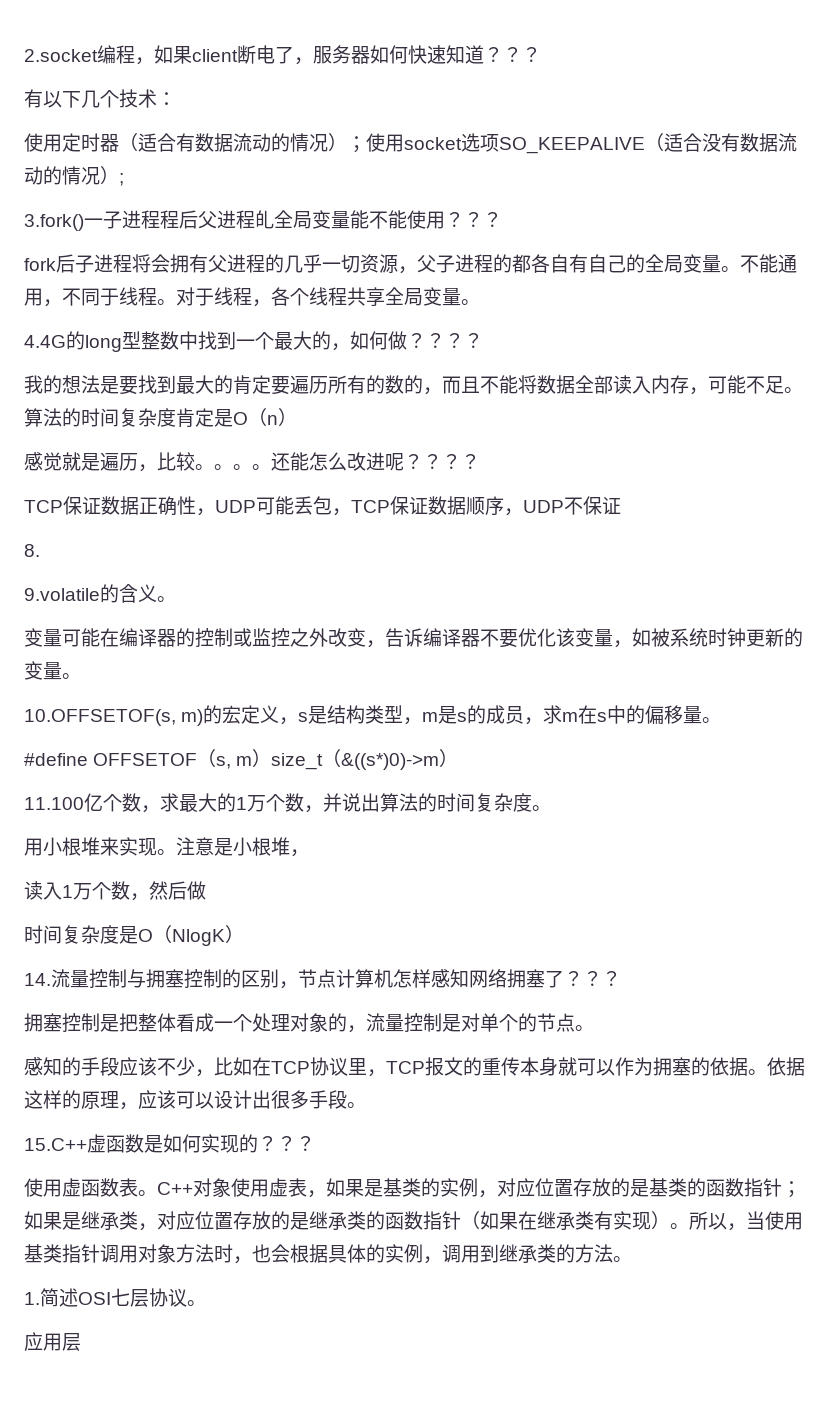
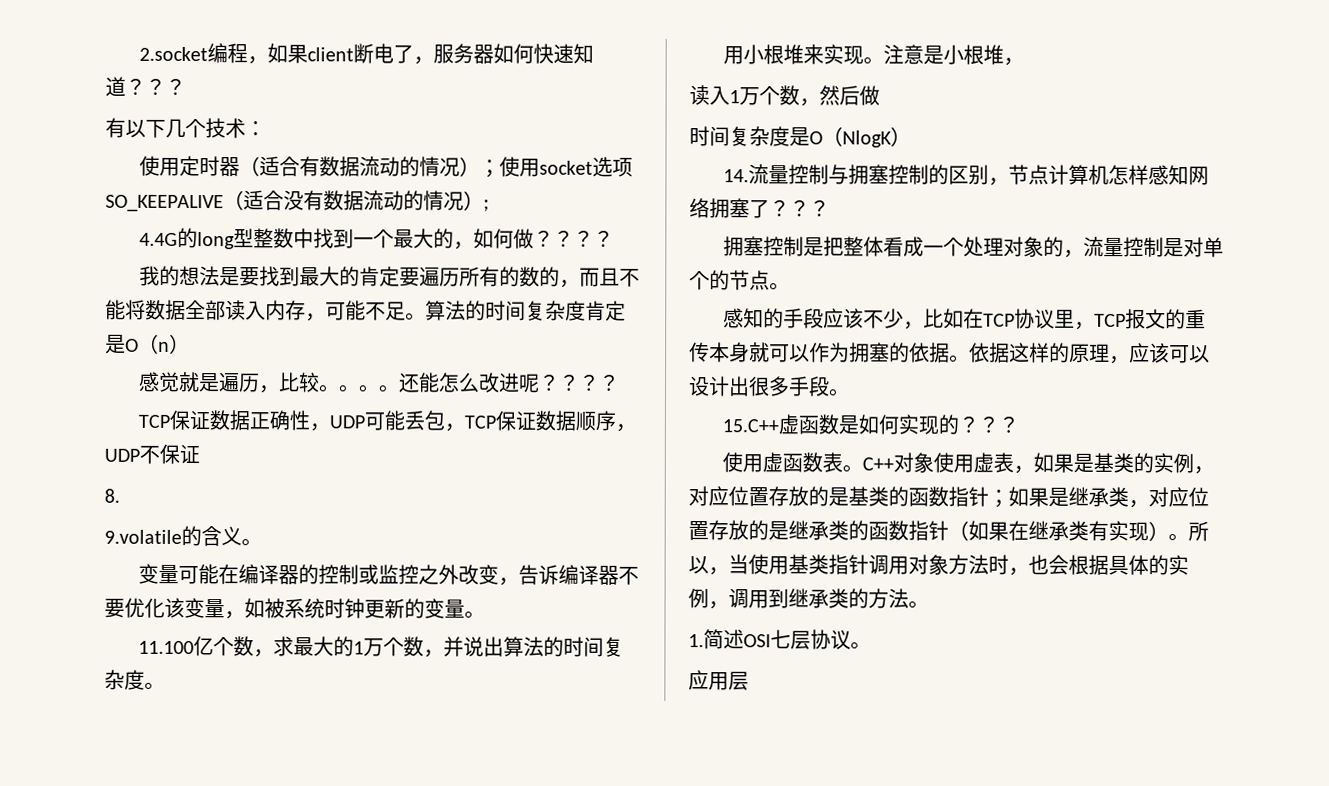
- 3.fork()一子进程程后父进程癿全局变量能不能使用？？？
- fork后子进程将会拥有父进程的几乎一切资源，父子进程的都各自有自己的全局变量。不能通用，不同于线程。对于线程，各个线程共享全局变量。
- 10.OFFSETOF(s, m)的宏定义，s是结构类型，m是s的成员，求m在s中的偏移量。
- #define OFFSETOF（s, m）size_t（&((s*)0)->m）

